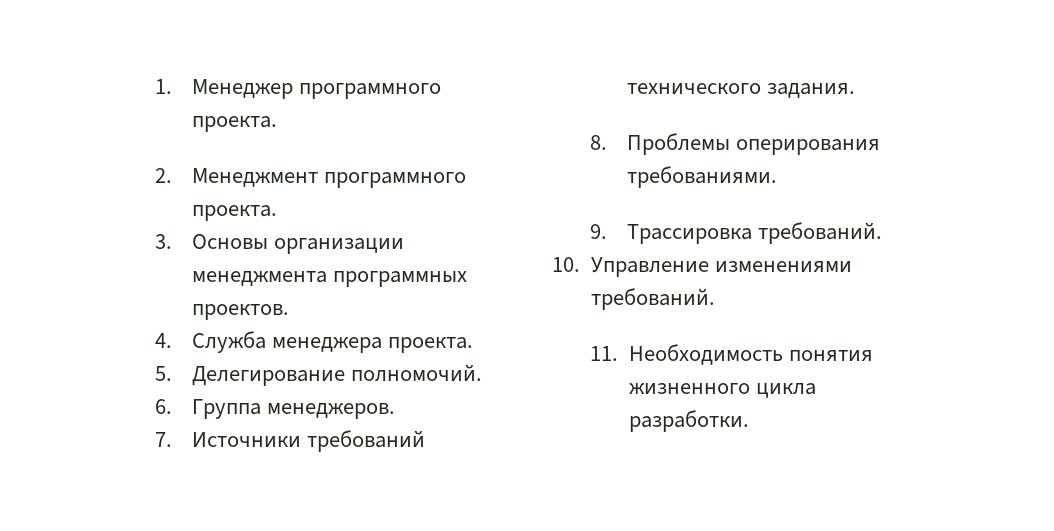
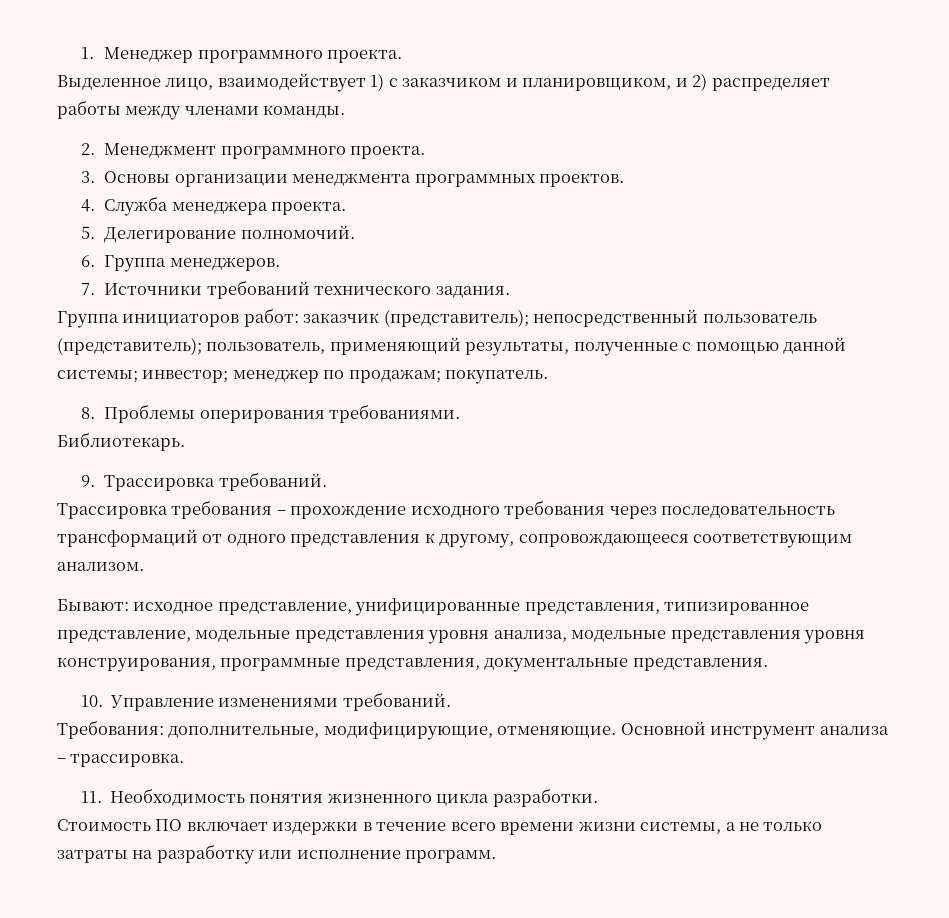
+ Выделенное лицо, взаимодействует 1) с заказчиком и планировщиком, и 2) распределяет работы между членами команды.
+ Группа инициаторов работ: заказчик (представитель); непосредственный пользователь (представитель); пользователь, применяющий результаты, полученные с помощью данной системы; инвестор; менеджер по продажам; покупатель.
+ Библиотекарь.
+ Трассировка требования – прохождение исходного требования через последовательность трансформаций от одного представления к другому, сопровождающееся соответствующим анализом.
+ Бывают: исходное представление, унифицированные представления, типизированное представление, модельные представления уровня анализа, модельные представления уровня конструирования, программные представления, документальные представления.
  10. Управление изменениями требований.
+ Требования: дополнительные, модифицирующие, отменяющие. Основной инструмент анализа – трассировка.
+ Стоимость ПО включает издержки в течение всего времени жизни системы, а не только затраты на разработку или исполнение программ.

